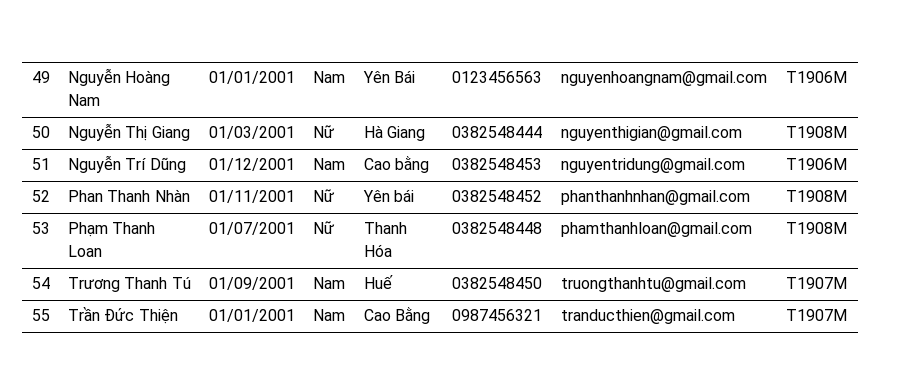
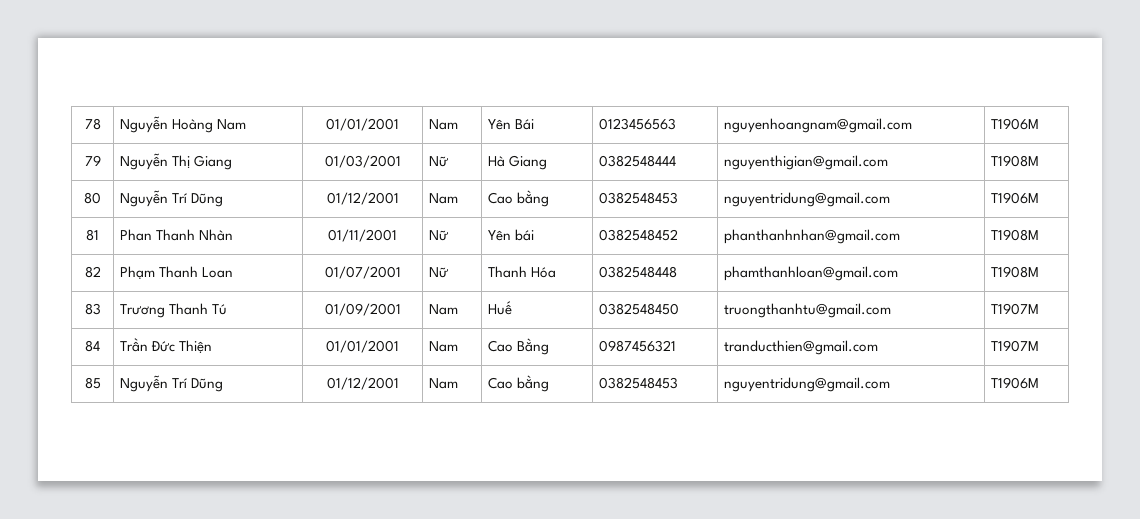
- 49 | Nguyễn Hoàng Nam | 01/01/2001 | Nam | Yên Bái | 0123456563 | nguyenhoangnam@gmail.com | T1906M
+ 78 | Nguyễn Hoàng Nam | 01/01/2001 | Nam | Yên Bái | 0123456563 | nguyenhoangnam@gmail.com | T1906M
- 50 | Nguyễn Thị Giang | 01/03/2001 | Nữ | Hà Giang | 0382548444 | nguyenthigian@gmail.com | T1908M
+ 79 | Nguyễn Thị Giang | 01/03/2001 | Nữ | Hà Giang | 0382548444 | nguyenthigian@gmail.com | T1908M
- 51 | Nguyễn Trí Dũng | 01/12/2001 | Nam | Cao bằng | 0382548453 | nguyentridung@gmail.com | T1906M
+ 80 | Nguyễn Trí Dũng | 01/12/2001 | Nam | Cao bằng | 0382548453 | nguyentridung@gmail.com | T1906M
- 52 | Phan Thanh Nhàn | 01/11/2001 | Nữ | Yên bái | 0382548452 | phanthanhnhan@gmail.com | T1908M
+ 81 | Phan Thanh Nhàn | 01/11/2001 | Nữ | Yên bái | 0382548452 | phanthanhnhan@gmail.com | T1908M
- 53 | Phạm Thanh Loan | 01/07/2001 | Nữ | Thanh Hóa | 0382548448 | phamthanhloan@gmail.com | T1908M
+ 82 | Phạm Thanh Loan | 01/07/2001 | Nữ | Thanh Hóa | 0382548448 | phamthanhloan@gmail.com | T1908M
- 54 | Trương Thanh Tú | 01/09/2001 | Nam | Huế | 0382548450 | truongthanhtu@gmail.com | T1907M
+ 83 | Trương Thanh Tú | 01/09/2001 | Nam | Huế | 0382548450 | truongthanhtu@gmail.com | T1907M
- 55 | Trần Đức Thiện | 01/01/2001 | Nam | Cao Bằng | 0987456321 | tranducthien@gmail.com | T1907M
+ 84 | Trần Đức Thiện | 01/01/2001 | Nam | Cao Bằng | 0987456321 | tranducthien@gmail.com | T1907M
+ 85 | Nguyễn Trí Dũng | 01/12/2001 | Nam | Cao bằng | 0382548453 | nguyentridung@gmail.com | T1906M

